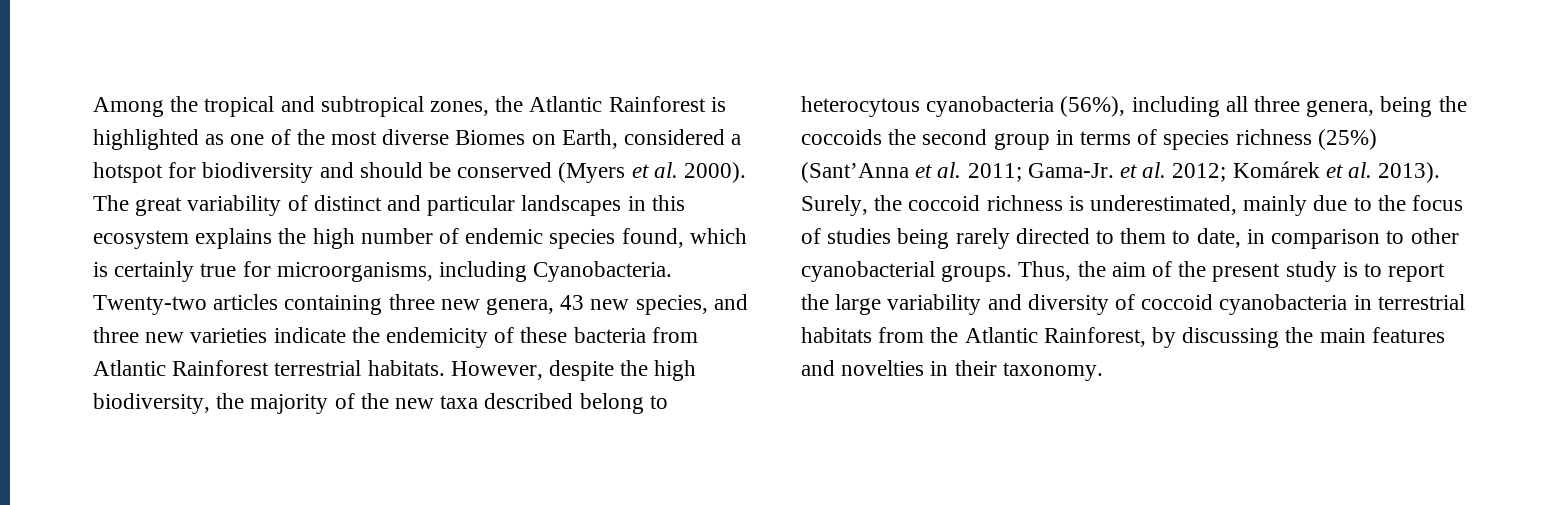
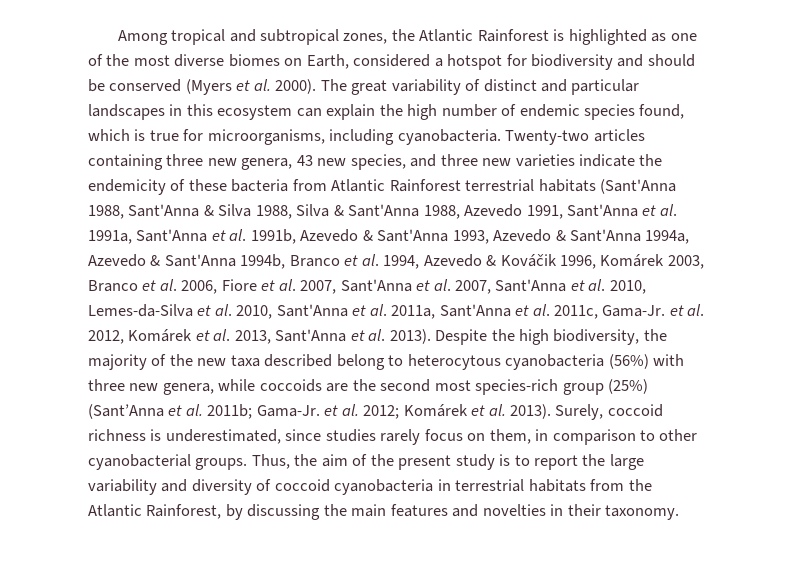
- Among the tropical and subtropical zones, the Atlantic Rainforest is highlighted as one of the most diverse Biomes on Earth, considered a hotspot for biodiversity and should be conserved (Myers et al. 2000).
+ Among tropical and subtropical zones, the Atlantic Rainforest is highlighted as one of the most diverse biomes on Earth, considered a hotspot for biodiversity and should be conserved (Myers et al. 2000).
- The great variability of distinct and particular landscapes in this ecosystem explains the high number of endemic species found, which is certainly true for microorganisms, including Cyanobacteria.
+ The great variability of distinct and particular landscapes in this ecosystem can explain the high number of endemic species found, which is true for microorganisms, including cyanobacteria.
- Twenty-two articles containing three new genera, 43 new species, and three new varieties indicate the endemicity of these bacteria from Atlantic Rainforest terrestrial habitats. However, despite the high biodiversity, the majority of the new taxa described belong to heterocytous cyanobacteria (56%), including all three genera, being the coccoids the second group in terms of species richness (25%) (Sant’Anna et al. 2011; Gama-Jr. et al. 2012; Komárek et al. 2013).
+ Twenty-two articles containing three new genera, 43 new species, and three new varieties indicate the endemicity of these bacteria from Atlantic Rainforest terrestrial habitats (Sant'Anna 1988, Sant'Anna & Silva 1988, Silva & Sant'Anna 1988, Azevedo 1991, Sant'Anna et al. 1991a, Sant'Anna et al. 1991b, Azevedo & Sant'Anna 1993, Azevedo & Sant'Anna 1994a, Azevedo & Sant'Anna 1994b, Branco et al. 1994, Azevedo & Kováčik 1996, Komárek 2003, Branco et al. 2006, Fiore et al. 2007, Sant'Anna et al. 2007, Sant'Anna et al. 2010, Lemes-da-Silva et al. 2010, Sant'Anna et al. 2011a, Sant'Anna et al. 2011c, Gama-Jr. et al. 2012, Komárek et al. 2013, Sant'Anna et al. 2013). Despite the high biodiversity, the majority of the new taxa described belong to heterocytous cyanobacteria (56%) with three new genera, while coccoids are the second most species-rich group (25%) (Sant’Anna et al. 2011b; Gama-Jr. et al. 2012; Komárek et al. 2013).
- Surely, the coccoid richness is underestimated, mainly due to the focus of studies being rarely directed to them to date, in comparison to other cyanobacterial groups.
+ Surely, coccoid richness is underestimated, since studies rarely focus on them, in comparison to other cyanobacterial groups.

